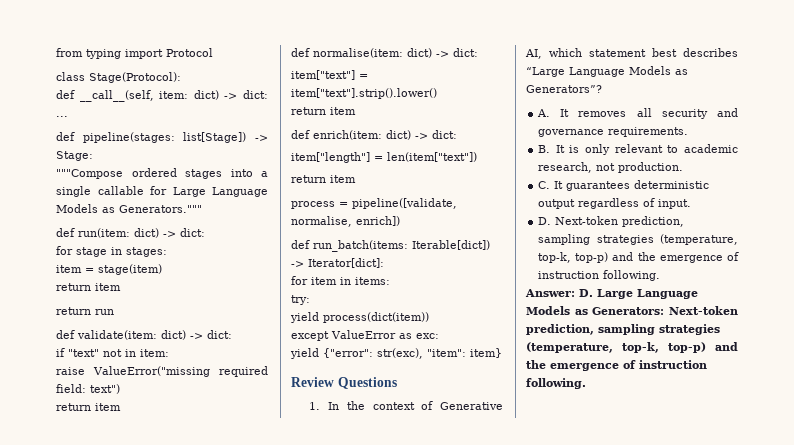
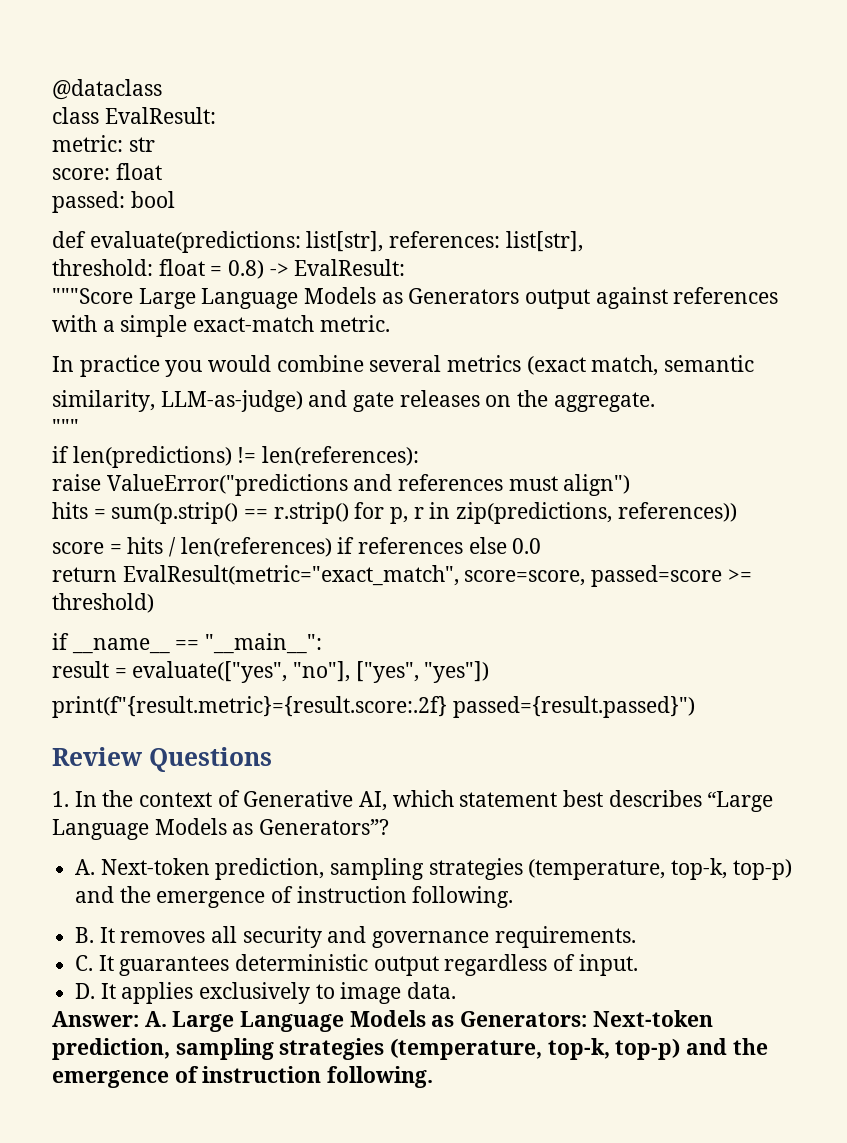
- from typing import Protocol
- class Stage(Protocol):
- def __call__(self, item: dict) -> dict: ...
- def pipeline(stages: list[Stage]) -> Stage:
- """Compose ordered stages into a single callable for Large Language Models as Generators."""
- def run(item: dict) -> dict:
- for stage in stages:
- item = stage(item)
- return item
- return run
- def validate(item: dict) -> dict:
- if "text" not in item:
- raise ValueError("missing required field: text")
- return item
- def normalise(item: dict) -> dict:
- item["text"] = item["text"].strip().lower()
- return item
- def enrich(item: dict) -> dict:
- item["length"] = len(item["text"])
- return item
- process = pipeline([validate, normalise, enrich])
- def run_batch(items: Iterable[dict]) -> Iterator[dict]:
- for item in items:
- try:
- yield process(dict(item))
- except ValueError as exc:
- yield {"error": str(exc), "item": item}
+ @dataclass
+ class EvalResult:
+ metric: str
+ score: float
+ passed: bool
+ def evaluate(predictions: list[str], references: list[str],
+ threshold: float = 0.8) -> EvalResult:
+ """Score Large Language Models as Generators output against references with a simple exact-match metric.
+ In practice you would combine several metrics (exact match, semantic
+ similarity, LLM-as-judge) and gate releases on the aggregate.
+ """
+ if len(predictions) != len(references):
+ raise ValueError("predictions and references must align")
+ hits = sum(p.strip() == r.strip() for p, r in zip(predictions, references))
+ score = hits / len(references) if references else 0.0
+ return EvalResult(metric="exact_match", score=score, passed=score >= threshold)
+ if __name__ == "__main__":
+ result = evaluate(["yes", "no"], ["yes", "yes"])
+ print(f"{result.metric}={result.score:.2f} passed={result.passed}")
- A. It removes all security and governance requirements.
- B. It is only relevant to academic research, not production.
- C. It guarantees deterministic output regardless of input.
- D. Next-token prediction, sampling strategies (temperature, top-k, top-p) and the emergence of instruction following.
+ A. Next-token prediction, sampling strategies (temperature, top-k, top-p) and the emergence of instruction following.
+ B. It removes all security and governance requirements.
+ C. It guarantees deterministic output regardless of input.
+ D. It applies exclusively to image data.
- Answer: D. Large Language Models as Generators: Next-token prediction, sampling strategies (temperature, top-k, top-p) and the emergence of instruction following.
+ Answer: A. Large Language Models as Generators: Next-token prediction, sampling strategies (temperature, top-k, top-p) and the emergence of instruction following.

